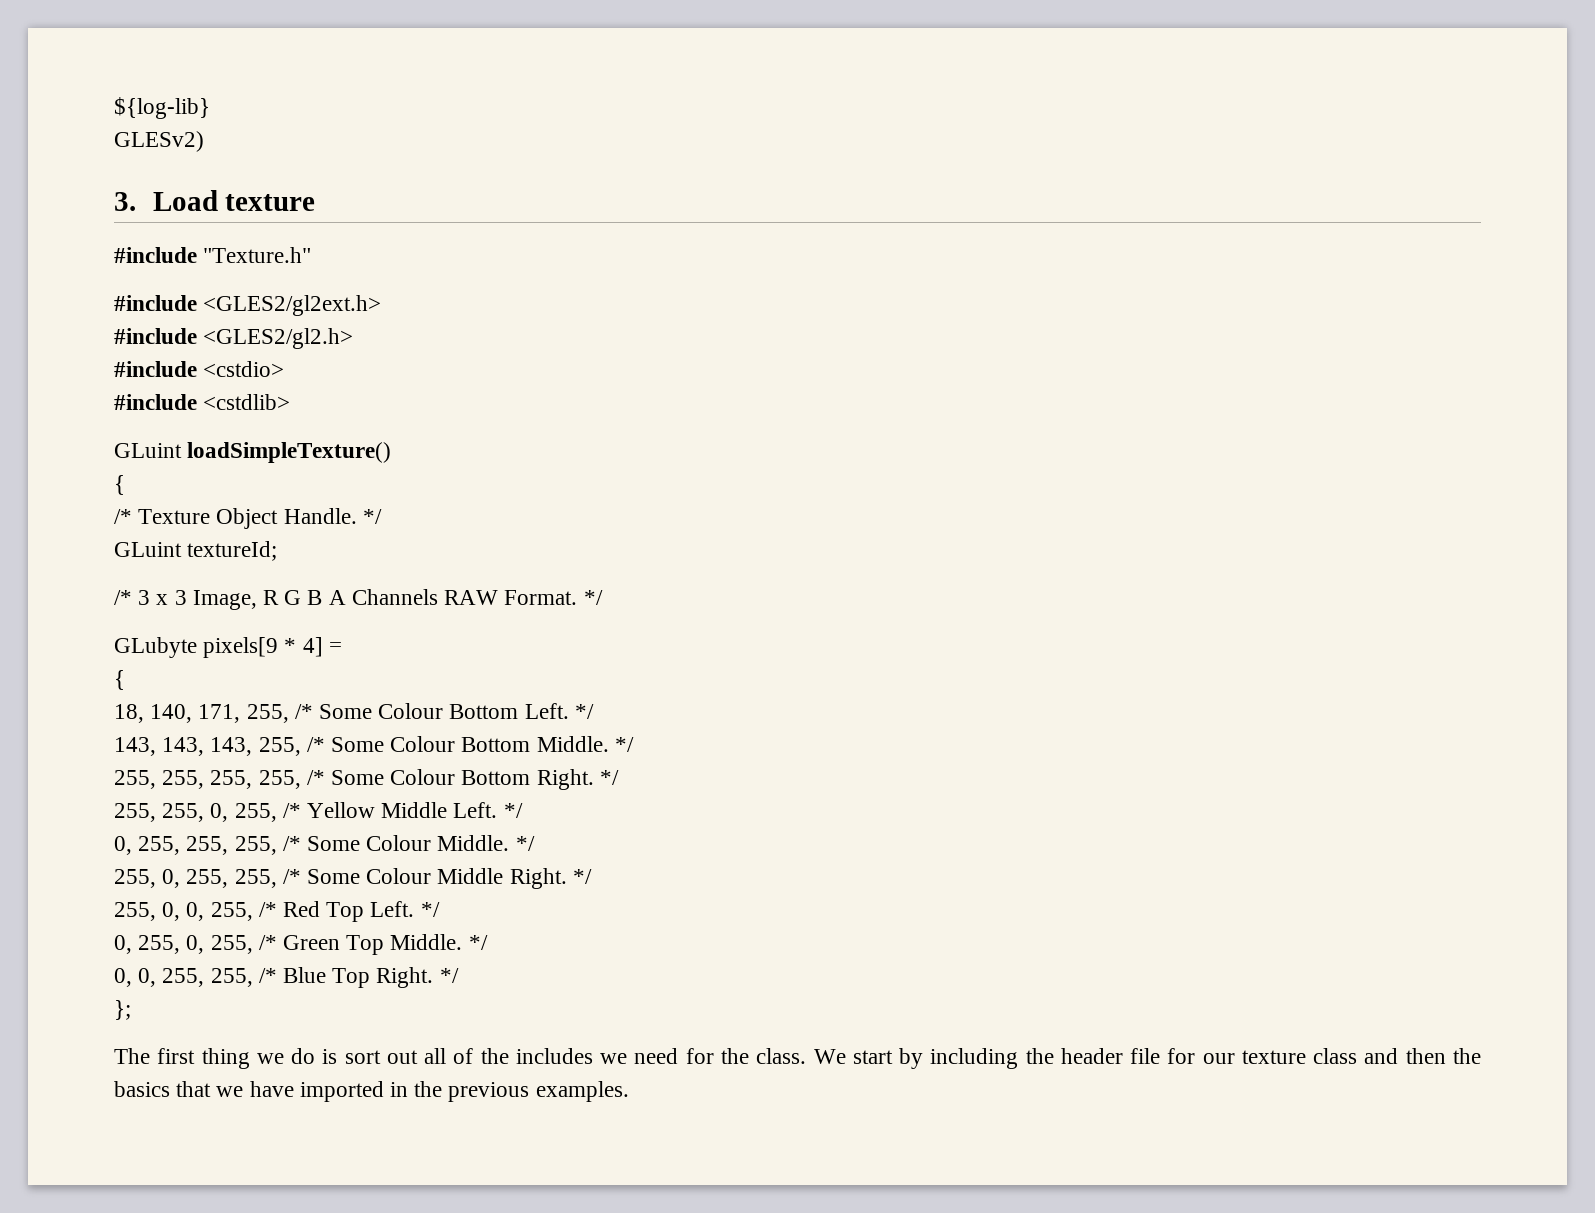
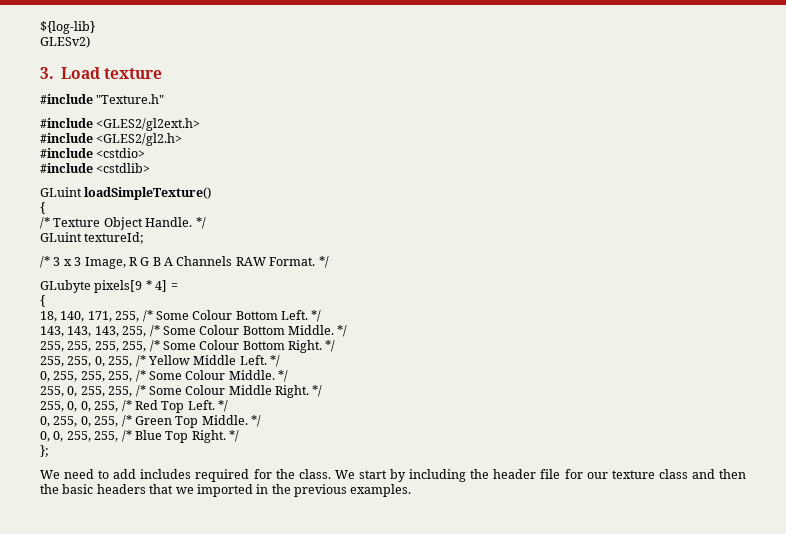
- The first thing we do is sort out all of the includes we need for the class.
+ We need to add includes required for the class.
- We start by including the header file for our texture class and then the basics that we have imported in the previous examples.
+ We start by including the header file for our texture class and then the basic headers that we imported in the previous examples.

